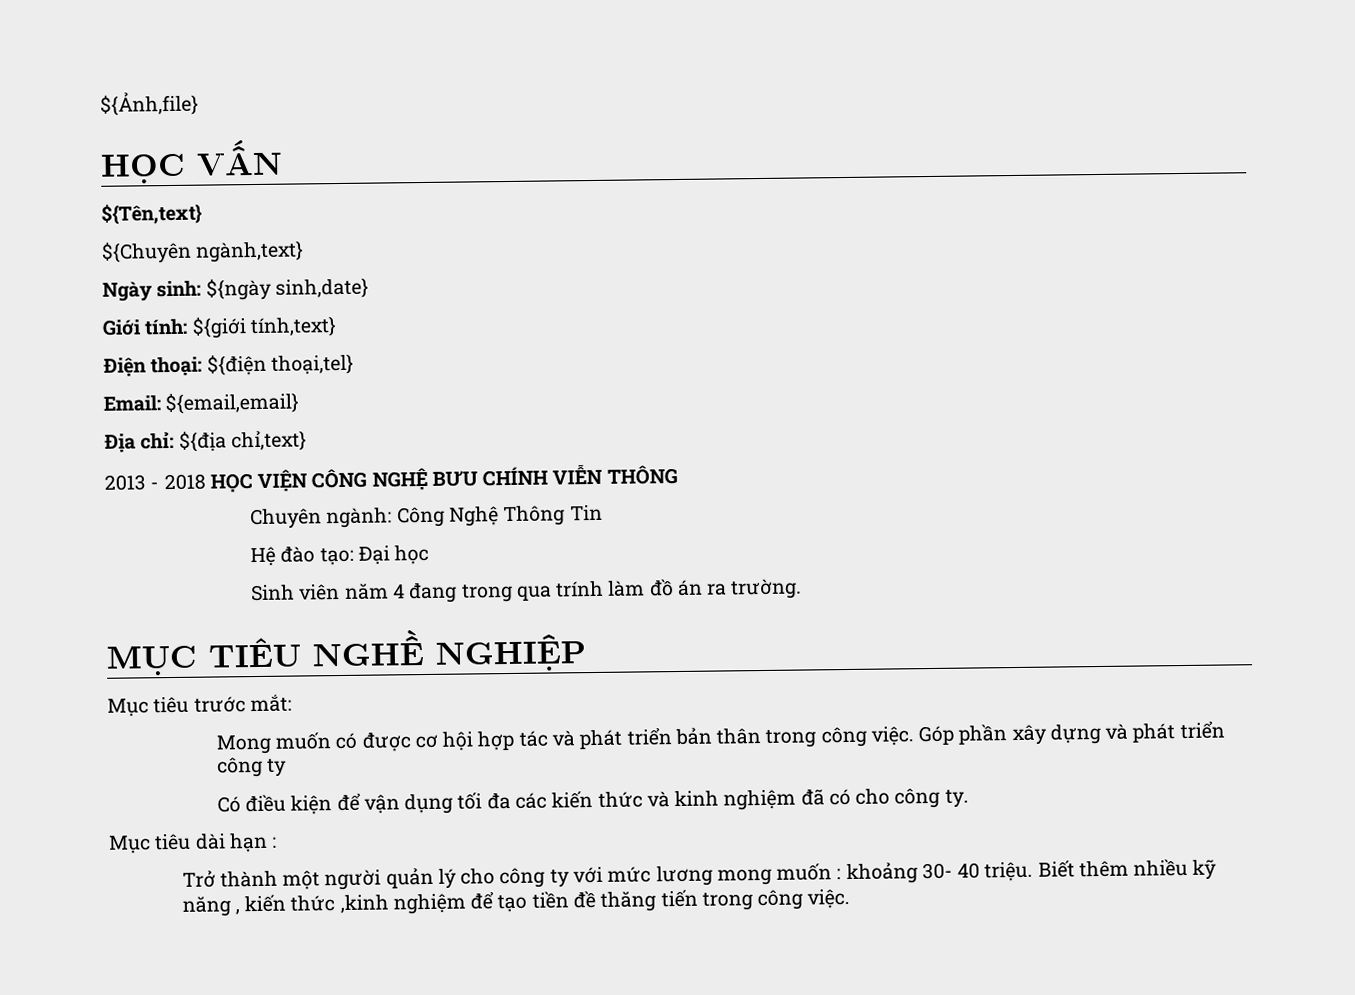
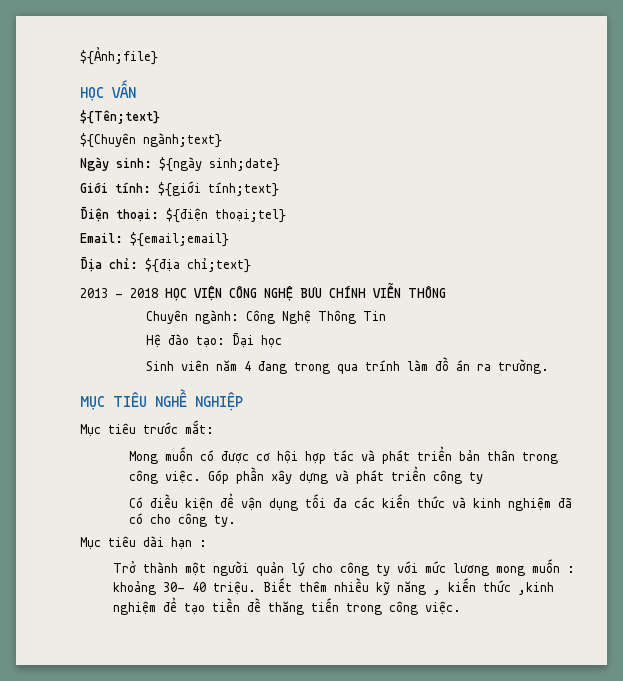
- ${Ảnh,file}
+ ${Ảnh;file}
- ${Tên,text}
+ ${Tên;text}
- ${Chuyên ngành,text}
+ ${Chuyên ngành;text}
- Ngày sinh: ${ngày sinh,date}
+ Ngày sinh: ${ngày sinh;date}
- Giới tính: ${giới tính,text}
+ Giới tính: ${giới tính;text}
- Điện thoại: ${điện thoại,tel}
+ Điện thoại: ${điện thoại;tel}
- Email: ${email,email}
+ Email: ${email;email}
- Địa chỉ: ${địa chỉ,text}
+ Địa chỉ: ${địa chỉ;text}

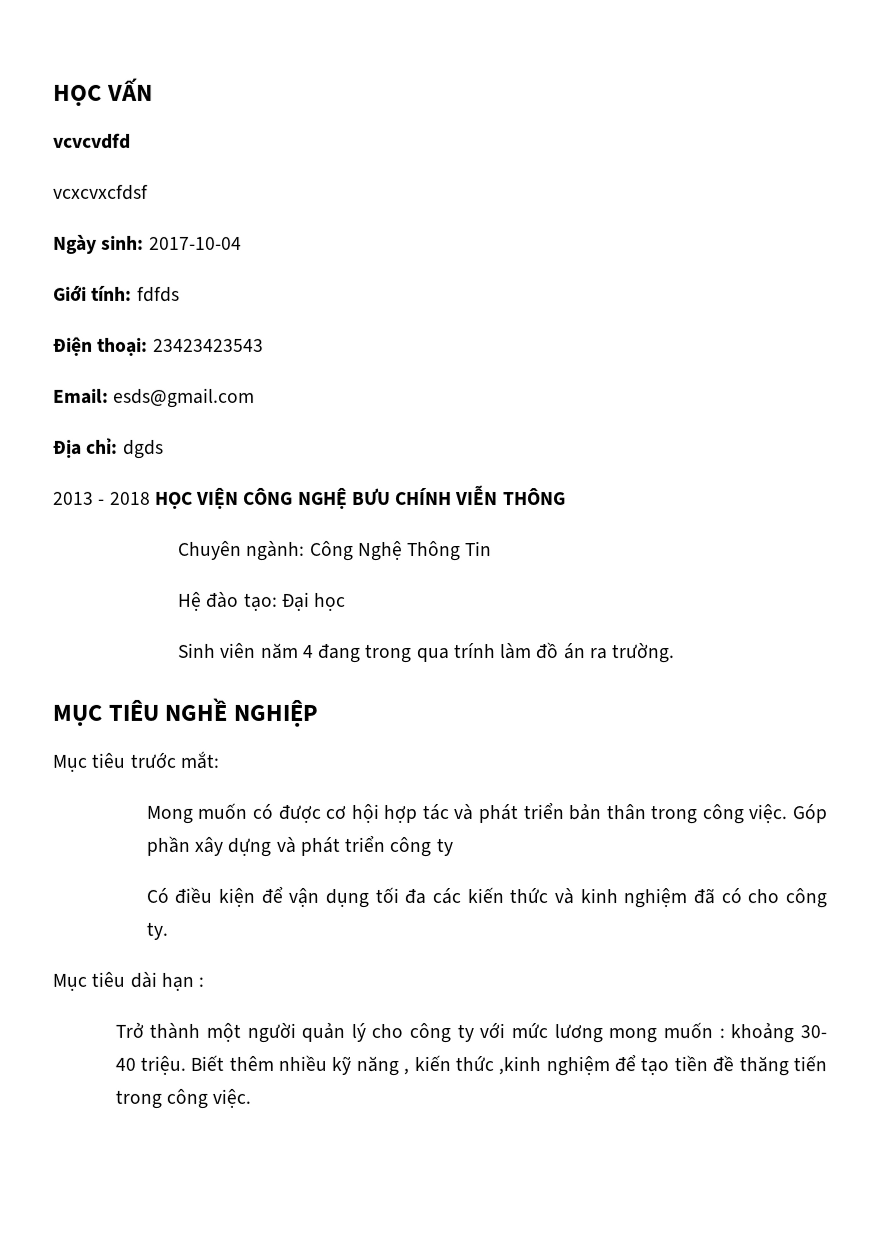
- ${Ảnh;file}
- ${Tên;text}
- ${Chuyên ngành;text}
+ vcvcvdfd
+ vcxcvxcfdsf
- Ngày sinh: ${ngày sinh;date}
+ Ngày sinh: 2017-10-04
- Giới tính: ${giới tính;text}
+ Giới tính: fdfds
- Điện thoại: ${điện thoại;tel}
+ Điện thoại: 23423423543
- Email: ${email;email}
+ Email: esds@gmail.com
- Địa chỉ: ${địa chỉ;text}
+ Địa chỉ: dgds

